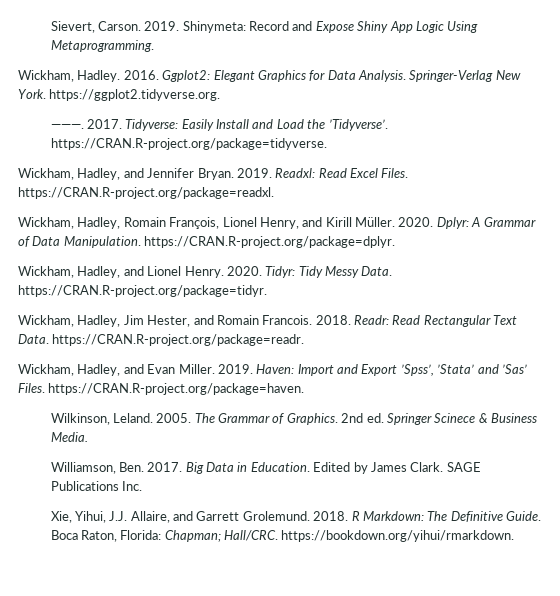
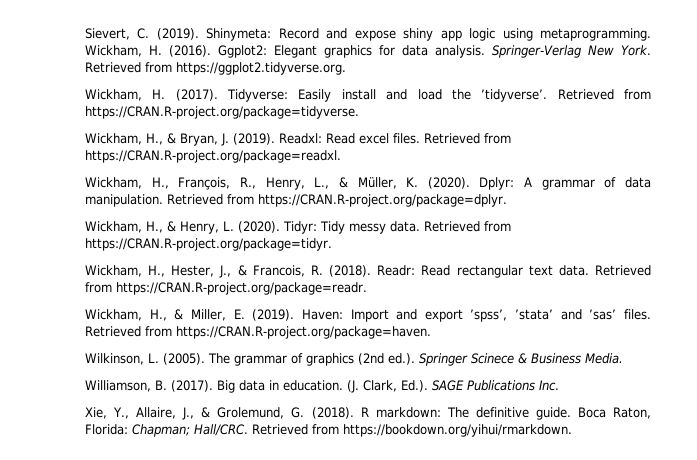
- Sievert, Carson. 2019.
+ Sievert, C. (2019).
- Shinymeta: Record and Expose Shiny App Logic Using Metaprogramming.
- Wickham, Hadley. 2016. Ggplot2: Elegant Graphics for Data Analysis.
+ Shinymeta: Record and expose shiny app logic using metaprogramming. Wickham, H. (2016). Ggplot2: Elegant graphics for data analysis.
- Springer-Verlag New York. https://ggplot2.tidyverse.org.
+ Springer-Verlag New York. Retrieved from https://ggplot2.tidyverse.org.
- ———. 2017. Tidyverse: Easily Install and Load the ’Tidyverse’. https://CRAN.R-project.org/package=tidyverse.
- Wickham, Hadley, and Jennifer Bryan. 2019. Readxl: Read Excel Files. https://CRAN.R-project.org/package=readxl.
- Wickham, Hadley, Romain François, Lionel Henry, and Kirill Müller. 2020. Dplyr: A Grammar of Data Manipulation. https://CRAN.R-project.org/package=dplyr.
- Wickham, Hadley, and Lionel Henry. 2020. Tidyr: Tidy Messy Data. https://CRAN.R-project.org/package=tidyr.
- Wickham, Hadley, Jim Hester, and Romain Francois. 2018. Readr: Read Rectangular Text Data. https://CRAN.R-project.org/package=readr.
- Wickham, Hadley, and Evan Miller. 2019. Haven: Import and Export ’Spss’, ’Stata’ and ’Sas’ Files. https://CRAN.R-project.org/package=haven.
- Wilkinson, Leland. 2005. The Grammar of Graphics. 2nd ed. Springer Scinece & Business Media.
+ Wickham, H. (2017). Tidyverse: Easily install and load the ’tidyverse’. Retrieved from https://CRAN.R-project.org/package=tidyverse.
+ Wickham, H., & Bryan, J. (2019). Readxl: Read excel files. Retrieved from https://CRAN.R-project.org/package=readxl.
+ Wickham, H., François, R., Henry, L., & Müller, K. (2020). Dplyr: A grammar of data manipulation. Retrieved from https://CRAN.R-project.org/package=dplyr.
+ Wickham, H., & Henry, L. (2020). Tidyr: Tidy messy data. Retrieved from https://CRAN.R-project.org/package=tidyr.
+ Wickham, H., Hester, J., & Francois, R. (2018). Readr: Read rectangular text data. Retrieved from https://CRAN.R-project.org/package=readr.
+ Wickham, H., & Miller, E. (2019). Haven: Import and export ’spss’, ’stata’ and ’sas’ files. Retrieved from https://CRAN.R-project.org/package=haven.
+ Wilkinson, L. (2005). The grammar of graphics (2nd ed.). Springer Scinece & Business Media.
- Williamson, Ben. 2017. Big Data in Education. Edited by James Clark. SAGE Publications Inc.
- Xie, Yihui, J.J. Allaire, and Garrett Grolemund. 2018. R Markdown: The Definitive Guide.
+ Williamson, B. (2017). Big data in education. (J. Clark, Ed.). SAGE Publications Inc.
+ Xie, Y., Allaire, J., & Grolemund, G. (2018). R markdown: The definitive guide.
- Boca Raton, Florida: Chapman; Hall/CRC. https://bookdown.org/yihui/rmarkdown.
+ Boca Raton, Florida: Chapman; Hall/CRC. Retrieved from https://bookdown.org/yihui/rmarkdown.

